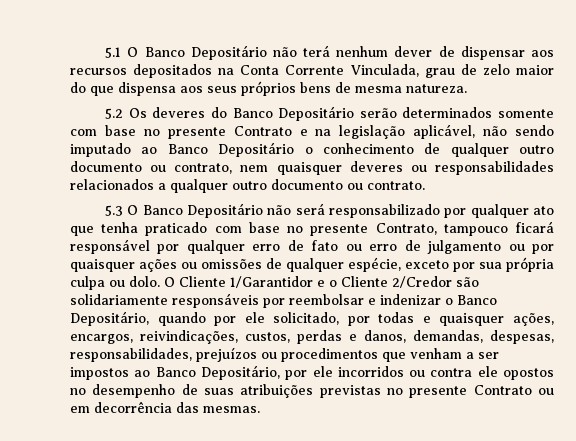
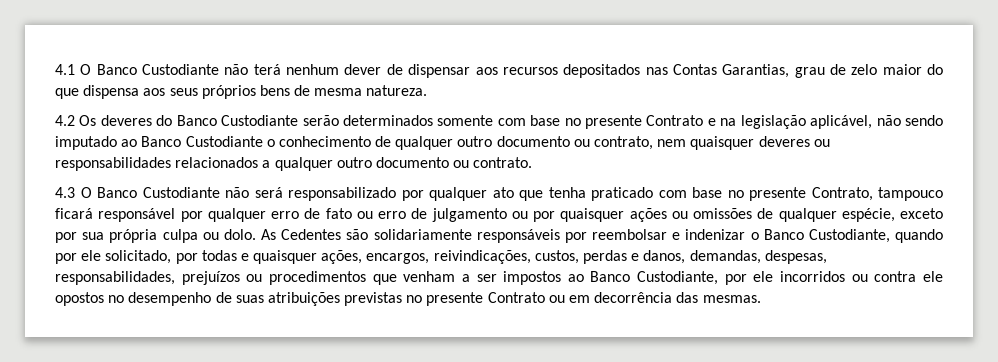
- 5.1 O Banco Depositário não terá nenhum dever de dispensar aos recursos depositados na Conta Corrente Vinculada, grau de zelo maior do que dispensa aos seus próprios bens de mesma natureza.
+ 4.1 O Banco Custodiante não terá nenhum dever de dispensar aos recursos depositados nas Contas Garantias, grau de zelo maior do que dispensa aos seus próprios bens de mesma natureza.
- 5.2 Os deveres do Banco Depositário serão determinados somente com base no presente Contrato e na legislação aplicável, não sendo imputado ao Banco Depositário o conhecimento de qualquer outro documento ou contrato, nem quaisquer deveres ou responsabilidades relacionados a qualquer outro documento ou contrato.
+ 4.2 Os deveres do Banco Custodiante serão determinados somente com base no presente Contrato e na legislação aplicável, não sendo imputado ao Banco Custodiante o conhecimento de qualquer outro documento ou contrato, nem quaisquer deveres ou responsabilidades relacionados a qualquer outro documento ou contrato.
- 5.3 O Banco Depositário não será responsabilizado por qualquer ato que tenha praticado com base no presente Contrato, tampouco ficará responsável por qualquer erro de fato ou erro de julgamento ou por quaisquer ações ou omissões de qualquer espécie, exceto por sua própria culpa ou dolo.
+ 4.3 O Banco Custodiante não será responsabilizado por qualquer ato que tenha praticado com base no presente Contrato, tampouco ficará responsável por qualquer erro de fato ou erro de julgamento ou por quaisquer ações ou omissões de qualquer espécie, exceto por sua própria culpa ou dolo.
- O Cliente 1/Garantidor e o Cliente 2/Credor são solidariamente responsáveis por reembolsar e indenizar o Banco Depositário, quando por ele solicitado, por todas e quaisquer ações, encargos, reivindicações, custos, perdas e danos, demandas, despesas, responsabilidades, prejuízos ou procedimentos que venham a ser impostos ao Banco Depositário, por ele incorridos ou contra ele opostos no desempenho de suas atribuições previstas no presente Contrato ou em decorrência das mesmas.
+ As Cedentes são solidariamente responsáveis por reembolsar e indenizar o Banco Custodiante, quando por ele solicitado, por todas e quaisquer ações, encargos, reivindicações, custos, perdas e danos, demandas, despesas, responsabilidades, prejuízos ou procedimentos que venham a ser impostos ao Banco Custodiante, por ele incorridos ou contra ele opostos no desempenho de suas atribuições previstas no presente Contrato ou em decorrência das mesmas.

